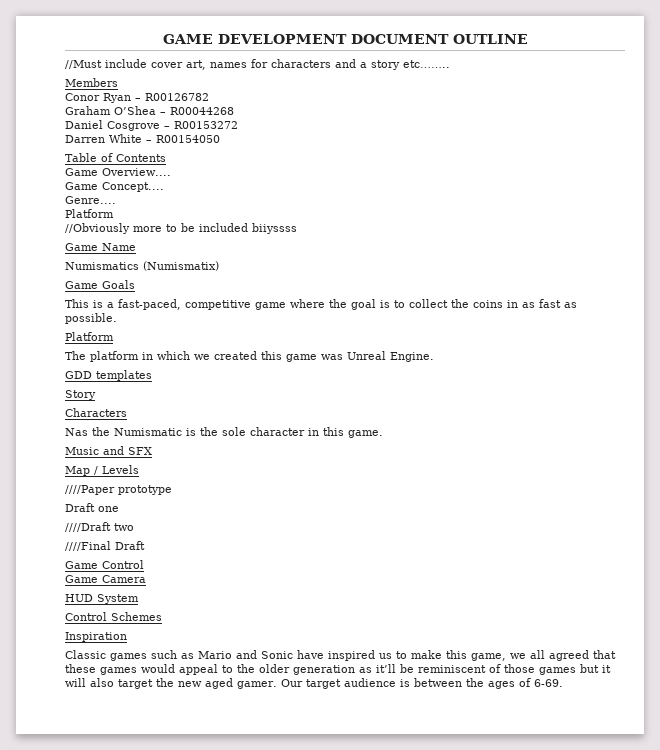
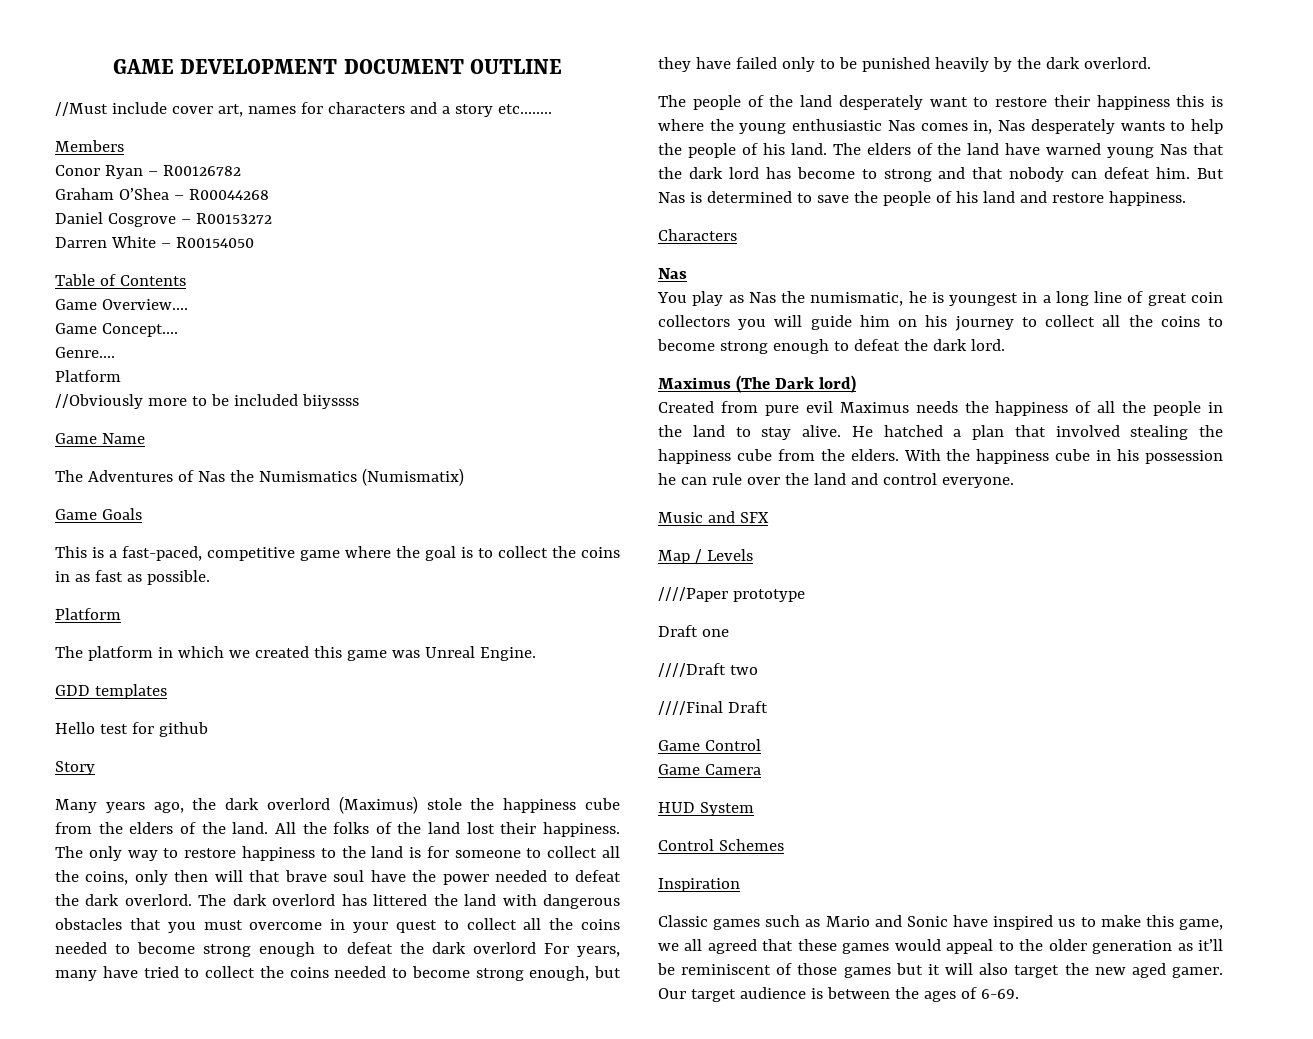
- Numismatics (Numismatix)
+ The Adventures of Nas the Numismatics (Numismatix)
+ Hello test for github
  Story
+ Many years ago, the dark overlord (Maximus) stole the happiness cube from the elders of the land. All the folks of the land lost their happiness. The only way to restore happiness to the land is for someone to collect all the coins, only then will that brave soul have the power needed to defeat the dark overlord. The dark overlord has littered the land with dangerous obstacles that you must overcome in your quest to collect all the coins needed to become strong enough to defeat the dark overlord For years, many have tried to collect the coins needed to become strong enough, but they have failed only to be punished heavily by the dark overlord.
+ The people of the land desperately want to restore their happiness this is where the young enthusiastic Nas comes in, Nas desperately wants to help the people of his land. The elders of the land have warned young Nas that the dark lord has become to strong and that nobody can defeat him. But Nas is determined to save the people of his land and restore happiness.
  Characters
- Nas the Numismatic is the sole character in this game.
+ Nas
+ You play as Nas the numismatic, he is youngest in a long line of great coin collectors you will guide him on his journey to collect all the coins to become strong enough to defeat the dark lord.
+ Maximus (The Dark lord)
+ Created from pure evil Maximus needs the happiness of all the people in the land to stay alive. He hatched a plan that involved stealing the happiness cube from the elders. With the happiness cube in his possession he can rule over the land and control everyone.

